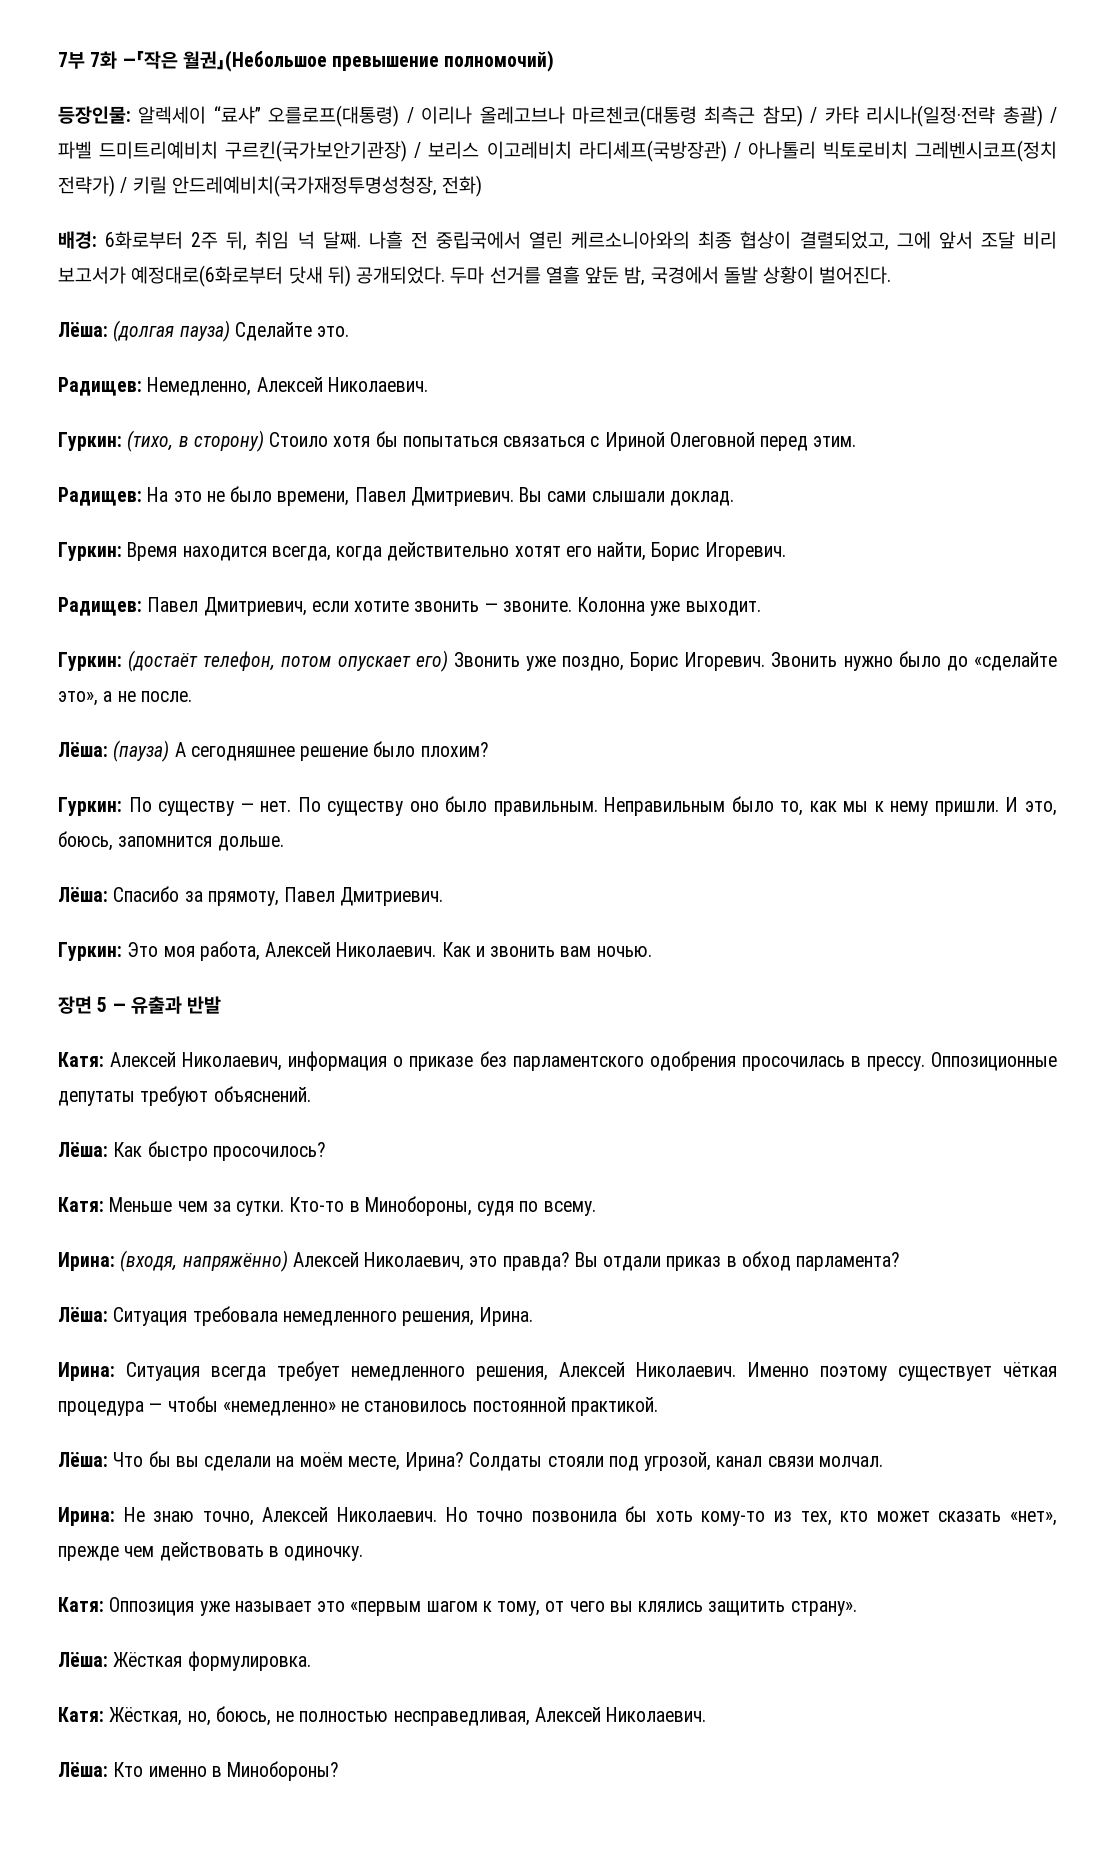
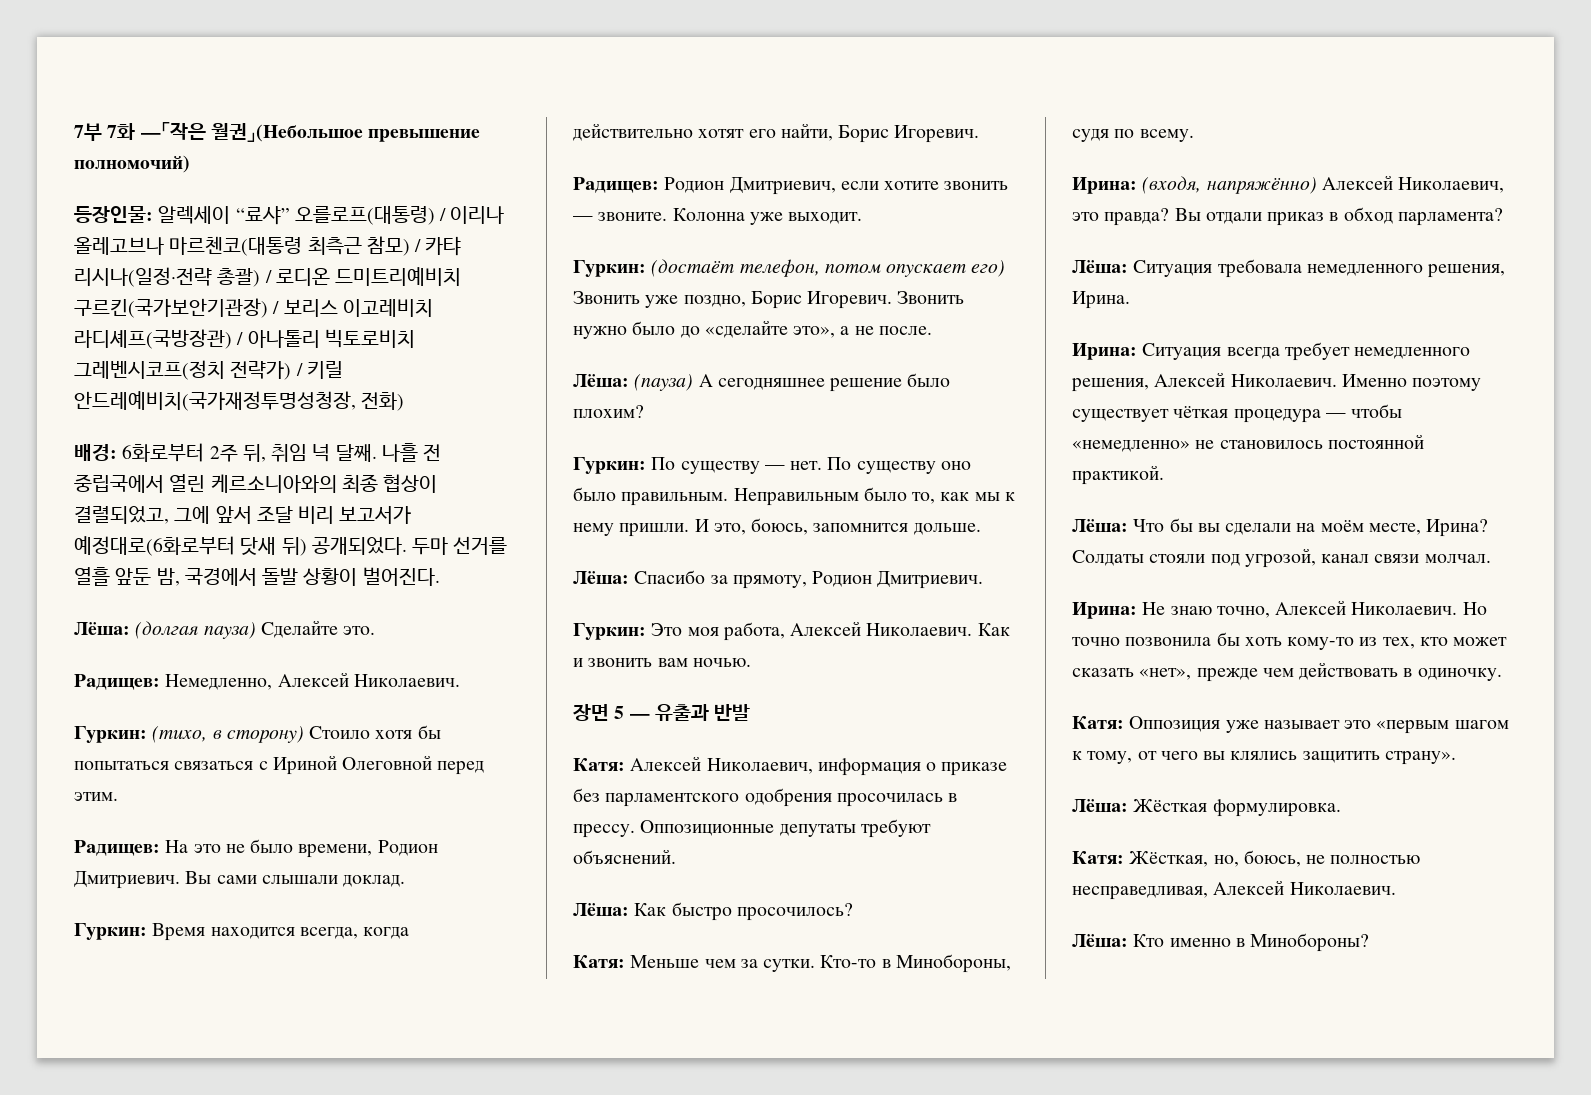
- 등장인물: 알렉세이 “료샤” 오를로프(대통령) / 이리나 올레고브나 마르첸코(대통령 최측근 참모) / 카탸 리시나(일정·전략 총괄) / 파벨 드미트리예비치 구르킨(국가보안기관장) / 보리스 이고레비치 라디셰프(국방장관) / 아나톨리 빅토로비치 그레벤시코프(정치 전략가) / 키릴 안드레예비치(국가재정투명성청장, 전화)
+ 등장인물: 알렉세이 “료샤” 오를로프(대통령) / 이리나 올레고브나 마르첸코(대통령 최측근 참모) / 카탸 리시나(일정·전략 총괄) / 로디온 드미트리예비치 구르킨(국가보안기관장) / 보리스 이고레비치 라디셰프(국방장관) / 아나톨리 빅토로비치 그레벤시코프(정치 전략가) / 키릴 안드레예비치(국가재정투명성청장, 전화)
- Радищев: На это не было времени, Павел Дмитриевич.
+ Радищев: На это не было времени, Родион Дмитриевич.
- Радищев: Павел Дмитриевич, если хотите звонить — звоните.
+ Радищев: Родион Дмитриевич, если хотите звонить — звоните.
- Лёша: Спасибо за прямоту, Павел Дмитриевич.
+ Лёша: Спасибо за прямоту, Родион Дмитриевич.

